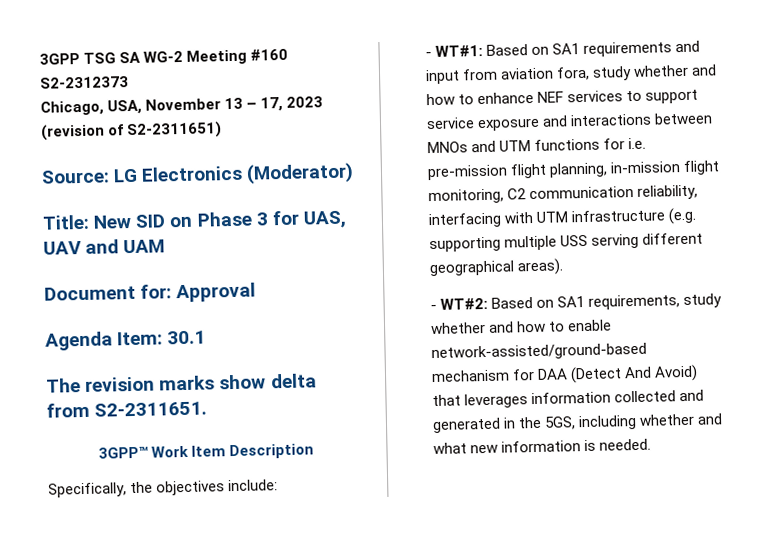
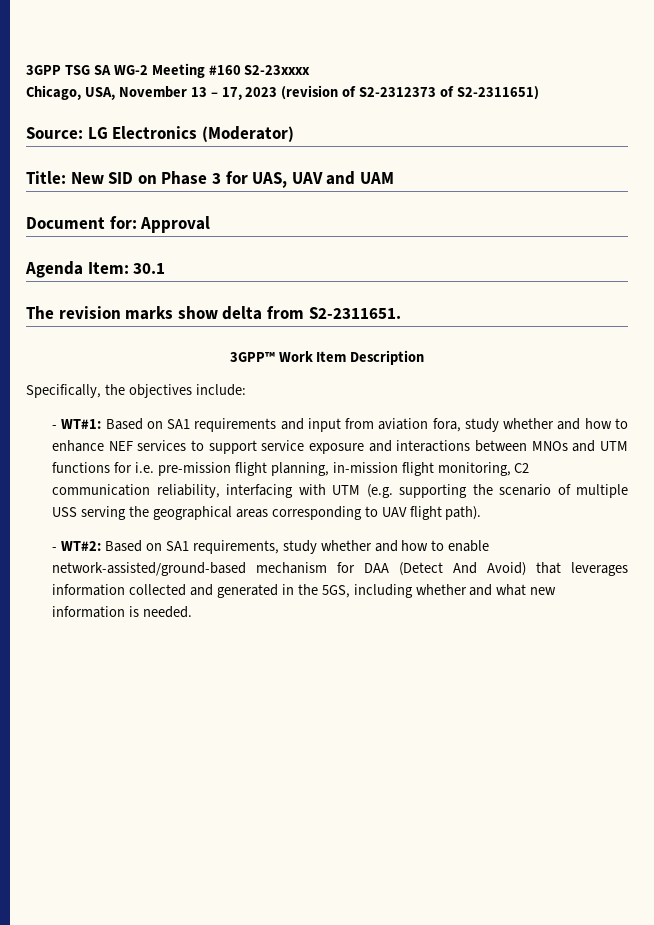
- 3GPP TSG SA WG-2 Meeting #160 S2-2312373
+ 3GPP TSG SA WG-2 Meeting #160 S2-23xxxx
- Chicago, USA, November 13 – 17, 2023 (revision of S2-2311651)
+ Chicago, USA, November 13 – 17, 2023 (revision of S2-2312373 of S2-2311651)
- - WT#1: Based on SA1 requirements and input from aviation fora, study whether and how to enhance NEF services to support service exposure and interactions between MNOs and UTM functions for i.e. pre-mission flight planning, in-mission flight monitoring, C2 communication reliability, interfacing with UTM infrastructure (e.g. supporting multiple USS serving different geographical areas).
+ - WT#1: Based on SA1 requirements and input from aviation fora, study whether and how to enhance NEF services to support service exposure and interactions between MNOs and UTM functions for i.e. pre-mission flight planning, in-mission flight monitoring, C2 communication reliability, interfacing with UTM (e.g. supporting the scenario of multiple USS serving the geographical areas corresponding to UAV flight path).

